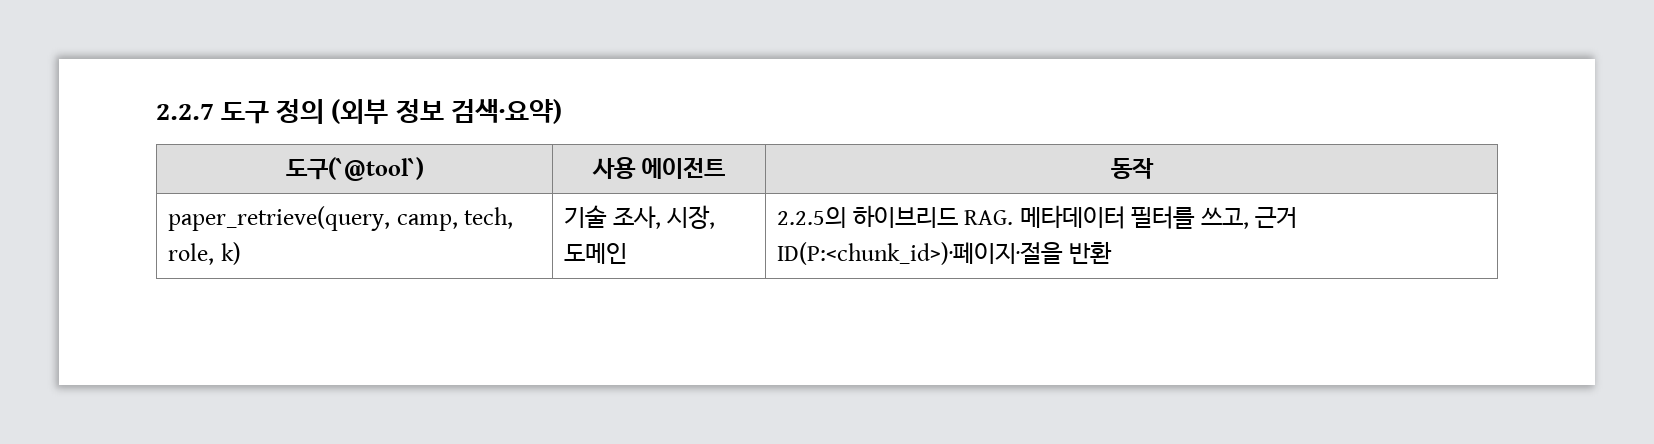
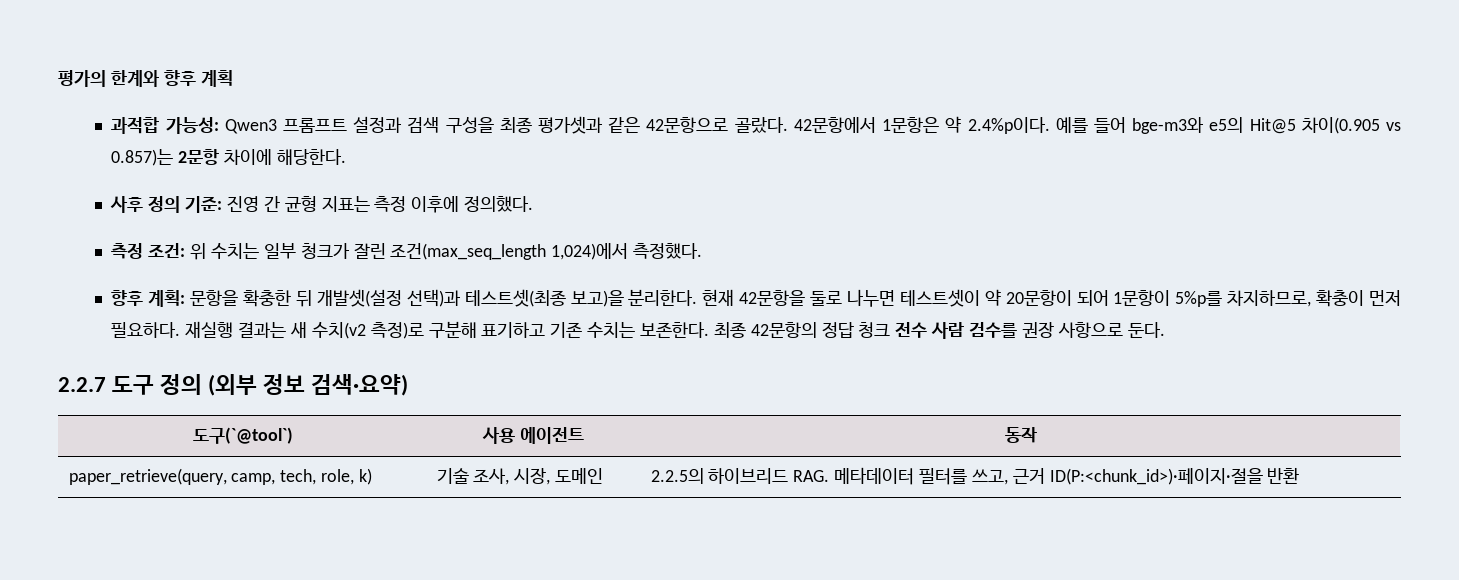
+ 평가의 한계와 향후 계획
+ 과적합 가능성: Qwen3 프롬프트 설정과 검색 구성을 최종 평가셋과 같은 42문항으로 골랐다. 42문항에서 1문항은 약 2.4%p이다. 예를 들어 bge-m3와 e5의 Hit@5 차이(0.905 vs 0.857)는 2문항 차이에 해당한다.
+ 사후 정의 기준: 진영 간 균형 지표는 측정 이후에 정의했다.
+ 측정 조건: 위 수치는 일부 청크가 잘린 조건(max_seq_length 1,024)에서 측정했다.
+ 향후 계획: 문항을 확충한 뒤 개발셋(설정 선택)과 테스트셋(최종 보고)을 분리한다. 현재 42문항을 둘로 나누면 테스트셋이 약 20문항이 되어 1문항이 5%p를 차지하므로, 확충이 먼저 필요하다. 재실행 결과는 새 수치(v2 측정)로 구분해 표기하고 기존 수치는 보존한다. 최종 42문항의 정답 청크 전수 사람 검수를 권장 사항으로 둔다.

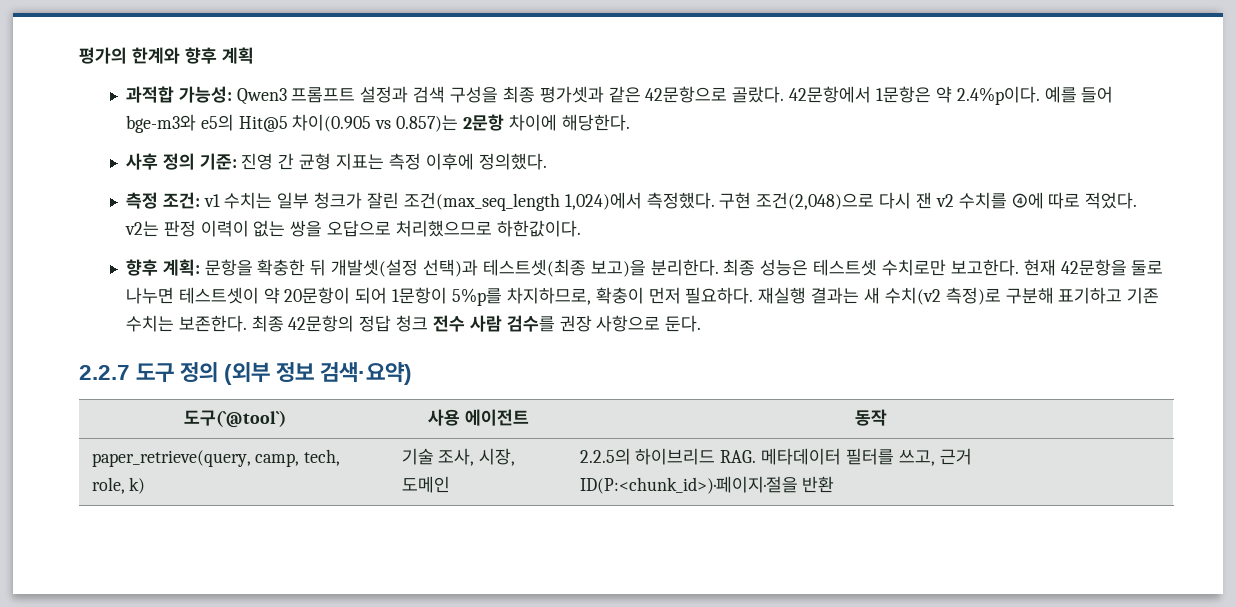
- 측정 조건: 위 수치는 일부 청크가 잘린 조건(max_seq_length 1,024)에서 측정했다.
+ 측정 조건: v1 수치는 일부 청크가 잘린 조건(max_seq_length 1,024)에서 측정했다. 구현 조건(2,048)으로 다시 잰 v2 수치를 ④에 따로 적었다. v2는 판정 이력이 없는 쌍을 오답으로 처리했으므로 하한값이다.
+ 최종 성능은 테스트셋 수치로만 보고한다.

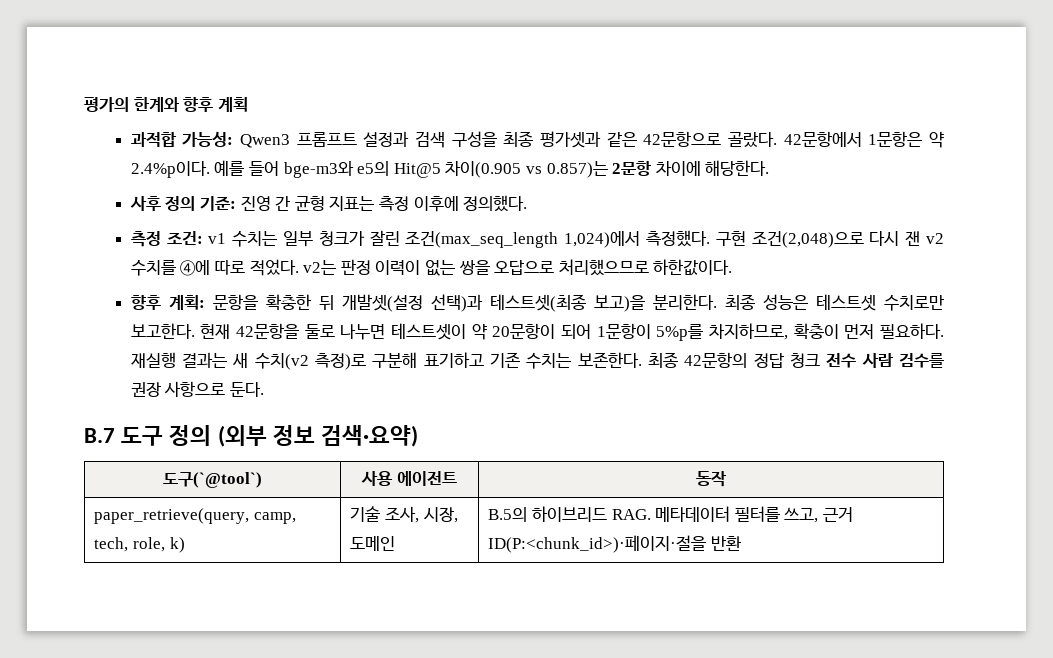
- 2.2.7 도구 정의 (외부 정보 검색·요약)
+ B.7 도구 정의 (외부 정보 검색·요약)
- paper_retrieve(query, camp, tech, role, k) | 기술 조사, 시장, 도메인 | 2.2.5의 하이브리드 RAG. 메타데이터 필터를 쓰고, 근거 ID(P:<chunk_id>)·페이지·절을 반환
+ paper_retrieve(query, camp, tech, role, k) | 기술 조사, 시장, 도메인 | B.5의 하이브리드 RAG. 메타데이터 필터를 쓰고, 근거 ID(P:<chunk_id>)·페이지·절을 반환

